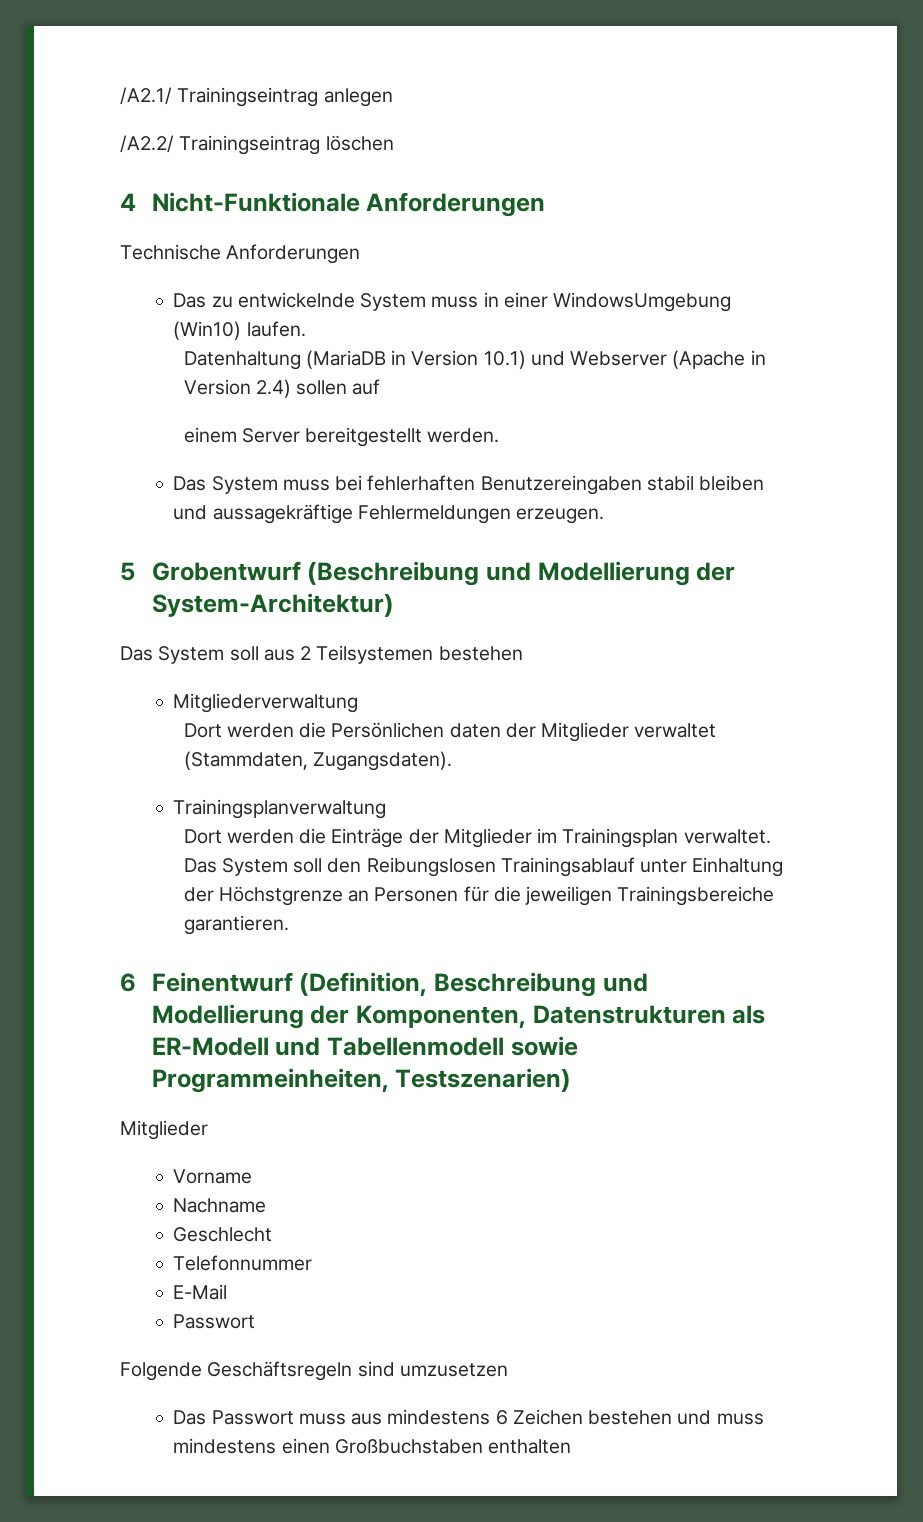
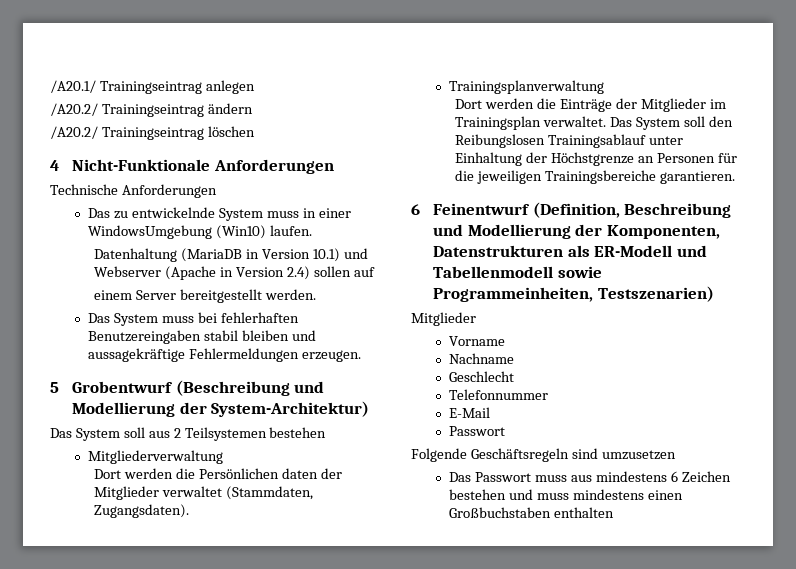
- /A2.1/ Trainingseintrag anlegen
+ /A20.1/ Trainingseintrag anlegen
- /A2.2/ Trainingseintrag löschen
+ /A20.2/ Trainingseintrag ändern
+ /A20.2/ Trainingseintrag löschen

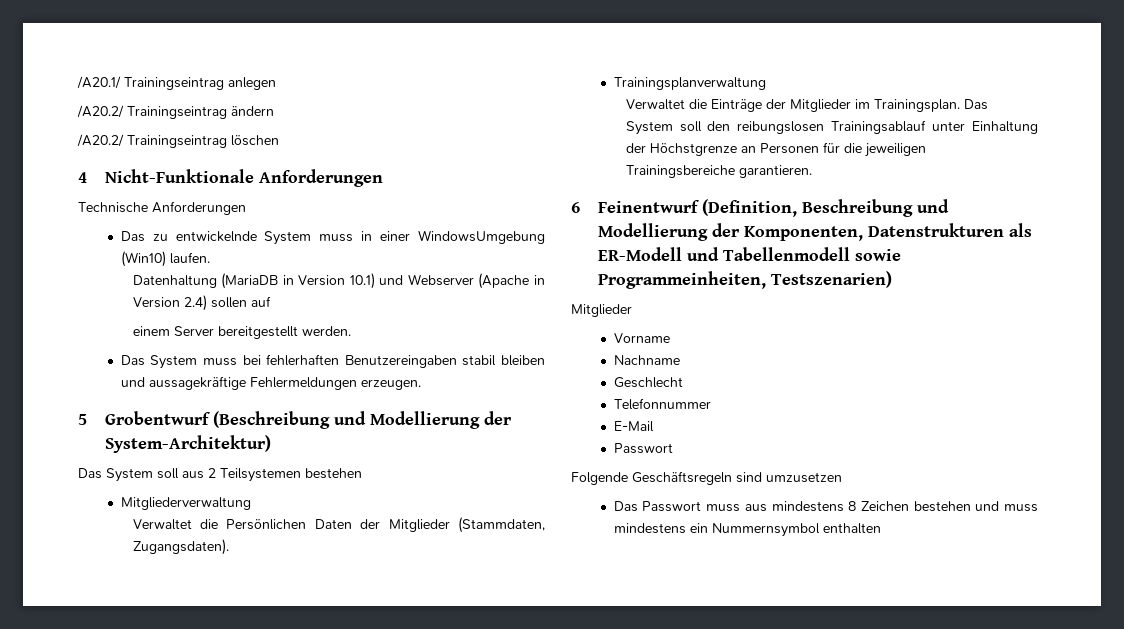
- Dort werden die Persönlichen daten der Mitglieder verwaltet (Stammdaten, Zugangsdaten).
+ Verwaltet die Persönlichen Daten der Mitglieder (Stammdaten, Zugangsdaten).
- Dort werden die Einträge der Mitglieder im Trainingsplan verwaltet.
+ Verwaltet die Einträge der Mitglieder im Trainingsplan.
- Das System soll den Reibungslosen Trainingsablauf unter Einhaltung der Höchstgrenze an Personen für die jeweiligen Trainingsbereiche garantieren.
+ Das System soll den reibungslosen Trainingsablauf unter Einhaltung der Höchstgrenze an Personen für die jeweiligen Trainingsbereiche garantieren.
- Das Passwort muss aus mindestens 6 Zeichen bestehen und muss mindestens einen Großbuchstaben enthalten
+ Das Passwort muss aus mindestens 8 Zeichen bestehen und muss mindestens ein Nummernsymbol enthalten

